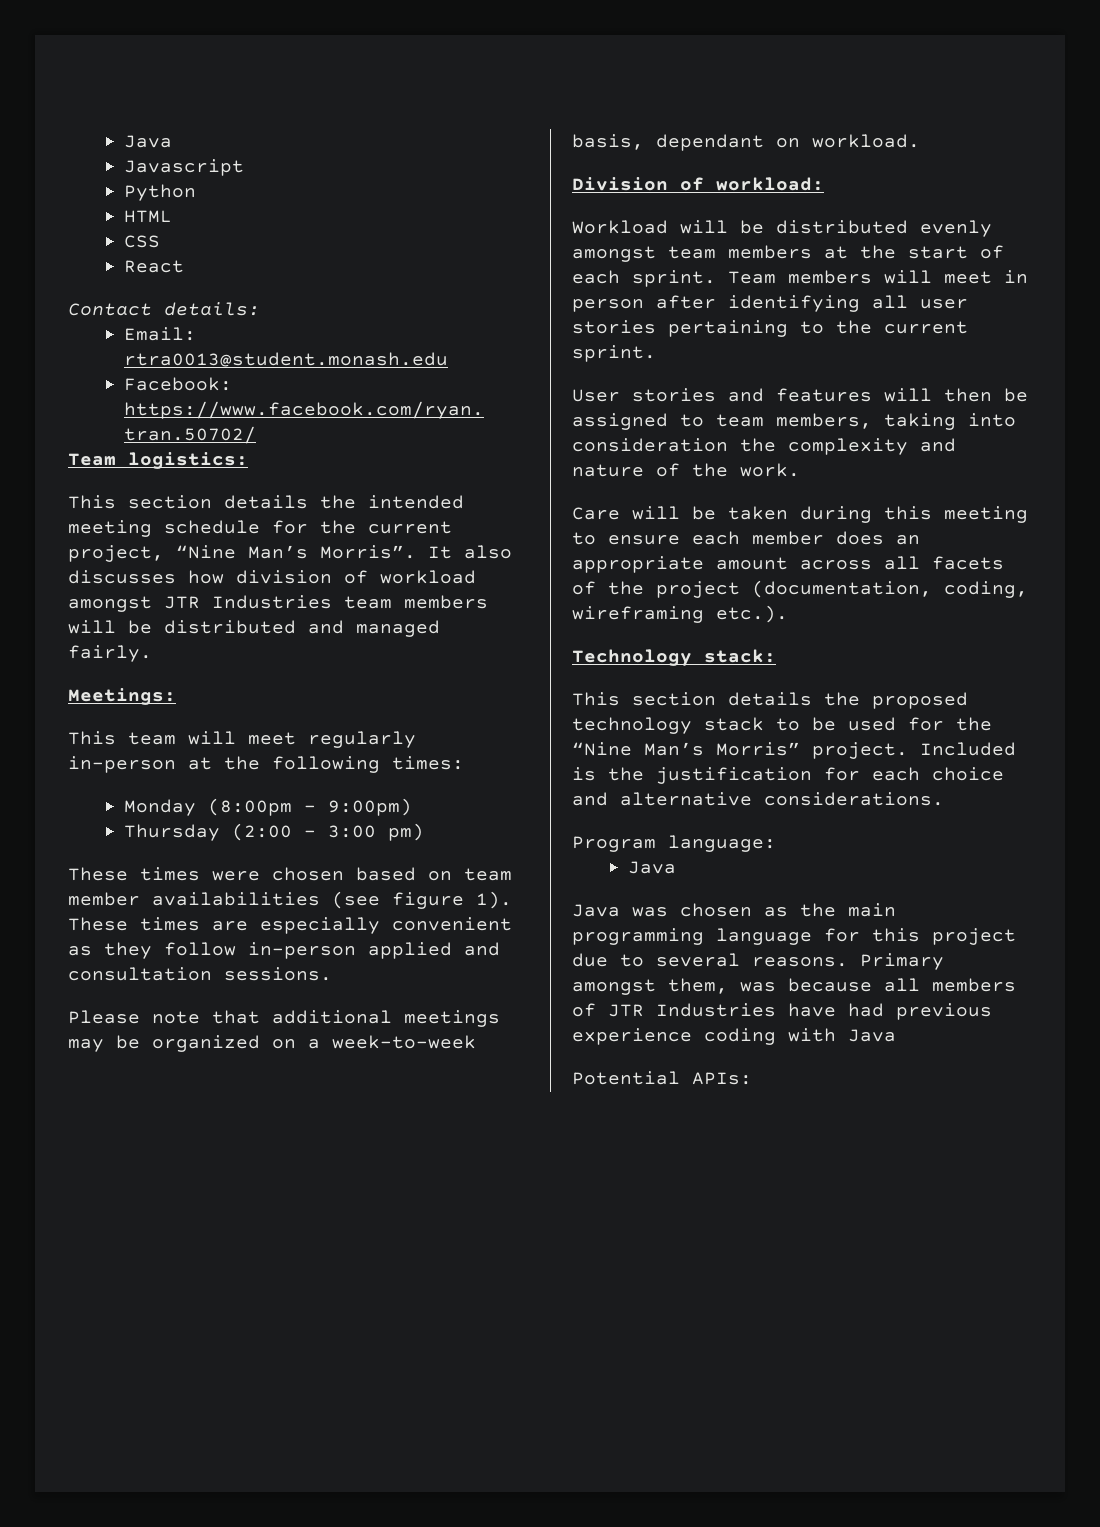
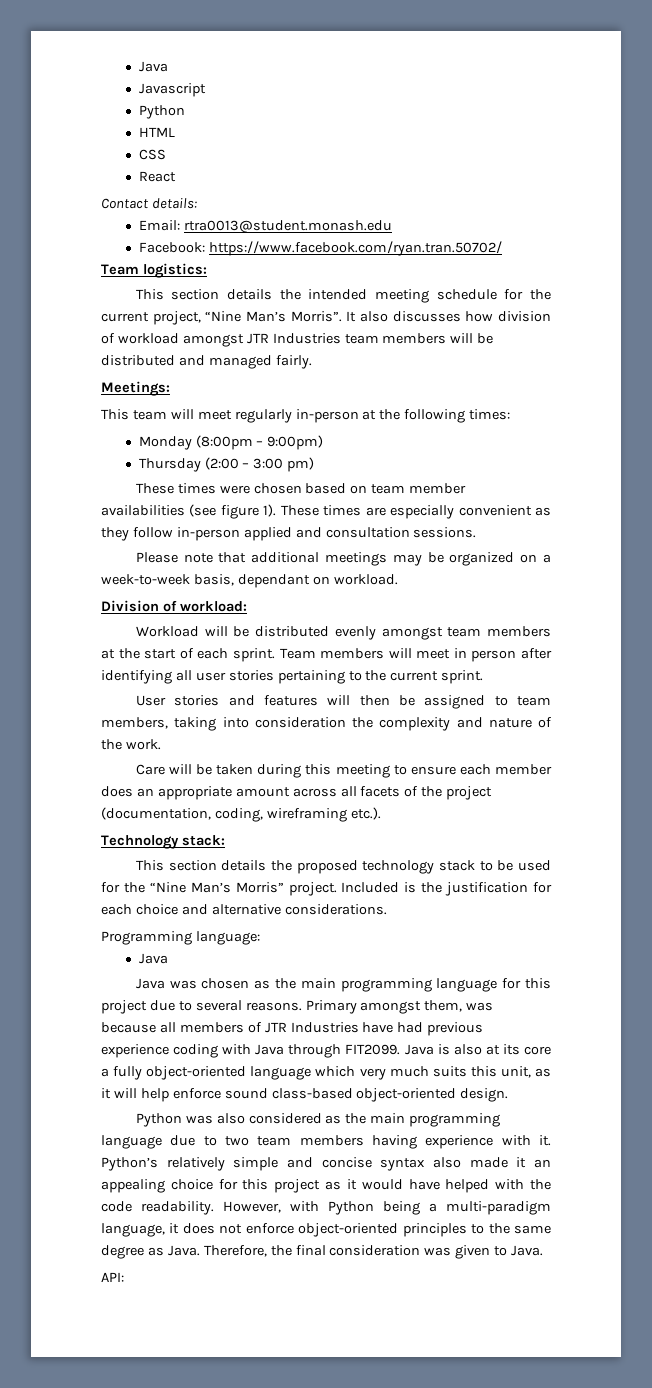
- Program language:
+ Programming language:
- Primary amongst them, was because all members of JTR Industries have had previous experience coding with Java
- Potential APIs:
+ Primary amongst them, was because all members of JTR Industries have had previous experience coding with Java through FIT2099. Java is also at its core a fully object-oriented language which very much suits this unit, as it will help enforce sound class-based object-oriented design.
+ Python was also considered as the main programming language due to two team members having experience with it. Python’s relatively simple and concise syntax also made it an appealing choice for this project as it would have helped with the code readability. However, with Python being a multi-paradigm language, it does not enforce object-oriented principles to the same degree as Java. Therefore, the final consideration was given to Java.
+ API:

